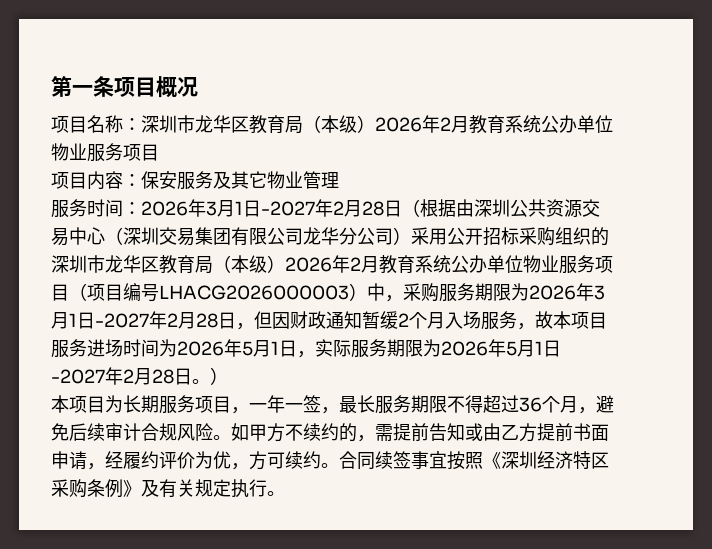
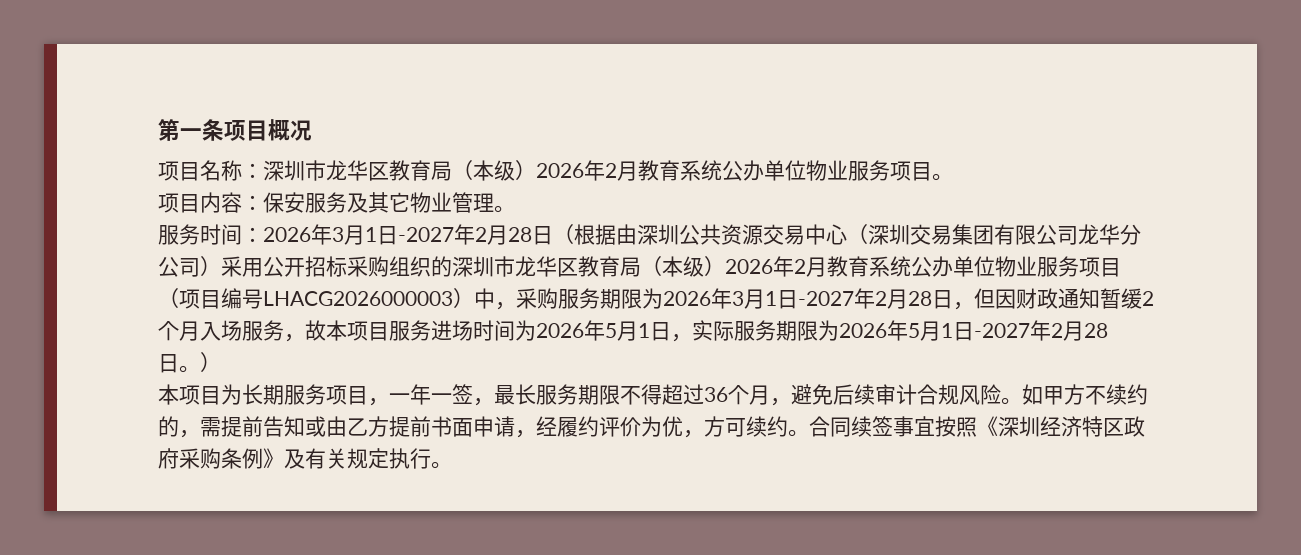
- 项目名称：深圳市龙华区教育局（本级）2026年2月教育系统公办单位物业服务项目
+ 项目名称：深圳市龙华区教育局（本级）2026年2月教育系统公办单位物业服务项目。
- 项目内容：保安服务及其它物业管理
+ 项目内容：保安服务及其它物业管理。
- 合同续签事宜按照《深圳经济特区采购条例》及有关规定执行。
+ 合同续签事宜按照《深圳经济特区政府采购条例》及有关规定执行。

